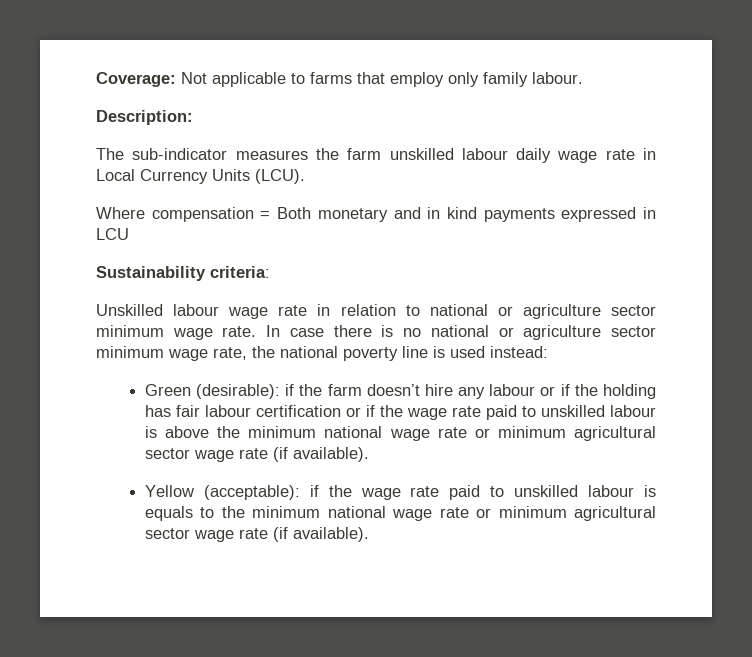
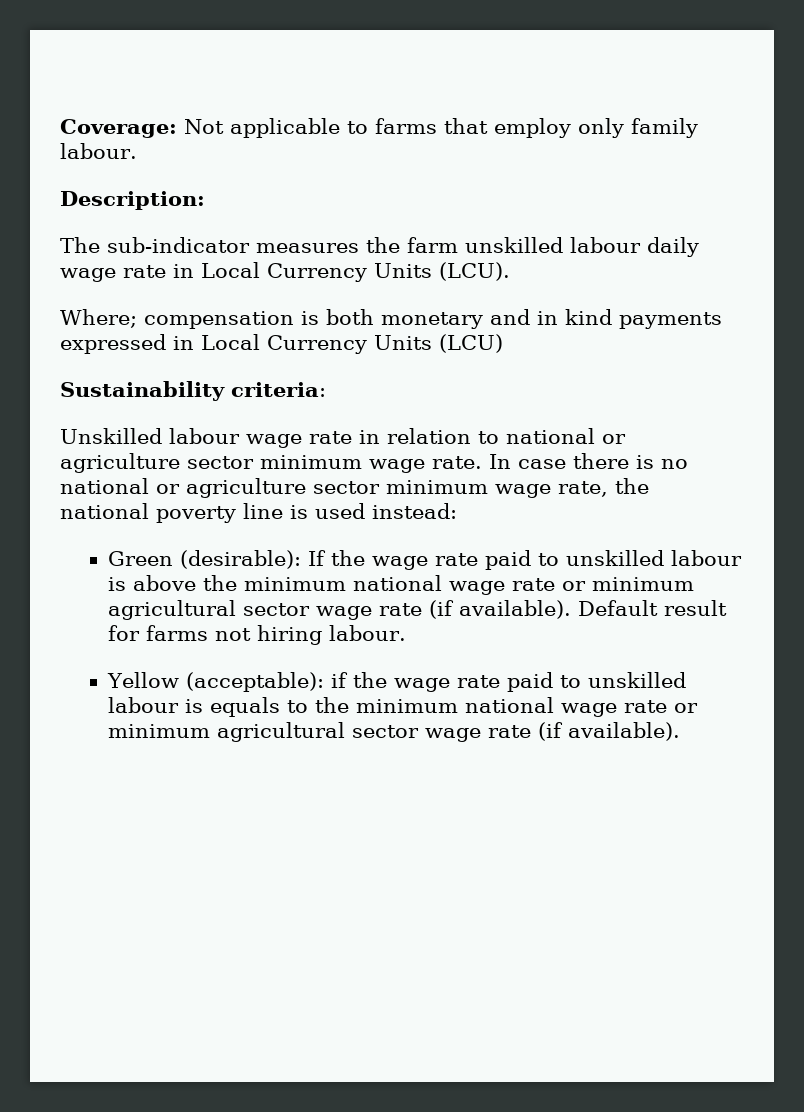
- Where compensation = Both monetary and in kind payments expressed in LCU
+ Where; compensation is both monetary and in kind payments expressed in Local Currency Units (LCU)
- Green (desirable): if the farm doesn’t hire any labour or if the holding has fair labour certification or if the wage rate paid to unskilled labour is above the minimum national wage rate or minimum agricultural sector wage rate (if available).
+ Green (desirable): If the wage rate paid to unskilled labour is above the minimum national wage rate or minimum agricultural sector wage rate (if available). Default result for farms not hiring labour.

